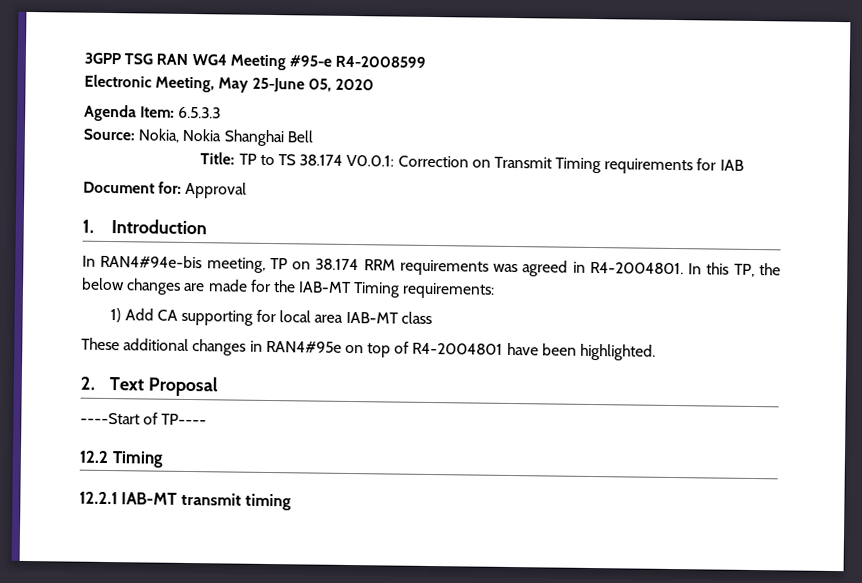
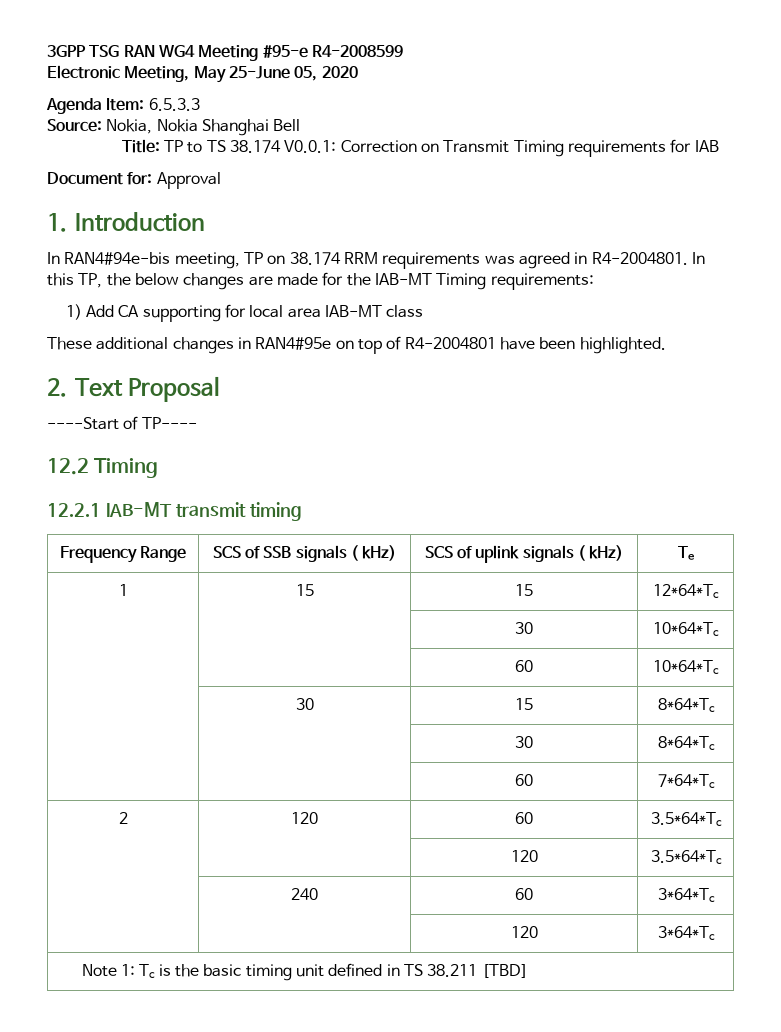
+ Frequency Range | SCS of SSB signals ( kHz) | SCS of uplink signals ( kHz) | Te
+ 1 | 15 | 15 | 12*64*Tc
+ | | 30 | 10*64*Tc
+ | | 60 | 10*64*Tc
+ | 30 | 15 | 8*64*Tc
+ | | 30 | 8*64*Tc
+ | | 60 | 7*64*Tc
+ 2 | 120 | 60 | 3.5*64*Tc
+ | | 120 | 3.5*64*Tc
+ | 240 | 60 | 3*64*Tc
+ | | 120 | 3*64*Tc
+ Note 1: Tc is the basic timing unit defined in TS 38.211 [TBD]

